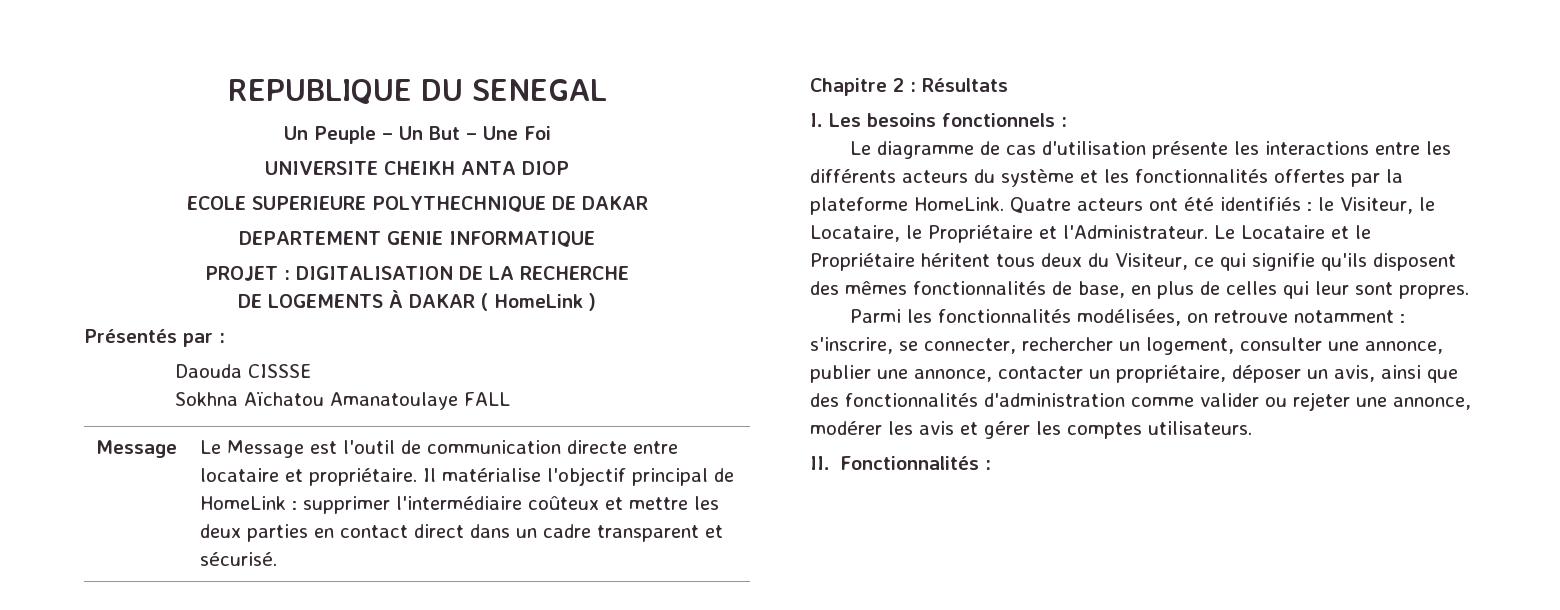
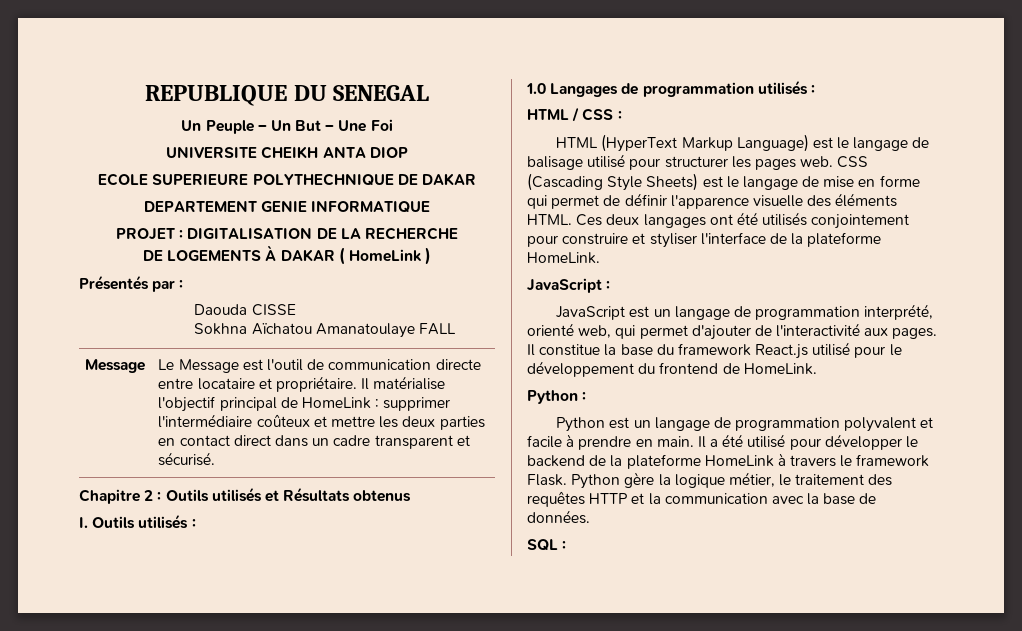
- Daouda CISSSE
+ Daouda CISSE
- Chapitre 2 : Résultats
+ Chapitre 2 : Outils utilisés et Résultats obtenus
- I. Les besoins fonctionnels :
- Le diagramme de cas d'utilisation présente les interactions entre les différents acteurs du système et les fonctionnalités offertes par la plateforme HomeLink. Quatre acteurs ont été identifiés : le Visiteur, le Locataire, le Propriétaire et l'Administrateur. Le Locataire et le Propriétaire héritent tous deux du Visiteur, ce qui signifie qu'ils disposent des mêmes fonctionnalités de base, en plus de celles qui leur sont propres.
- Parmi les fonctionnalités modélisées, on retrouve notamment : s'inscrire, se connecter, rechercher un logement, consulter une annonce, publier une annonce, contacter un propriétaire, déposer un avis, ainsi que des fonctionnalités d'administration comme valider ou rejeter une annonce, modérer les avis et gérer les comptes utilisateurs.
- II. Fonctionnalités :
+ I. Outils utilisés :
+ 1.0 Langages de programmation utilisés :
+ HTML / CSS :
+ HTML (HyperText Markup Language) est le langage de balisage utilisé pour structurer les pages web. CSS (Cascading Style Sheets) est le langage de mise en forme qui permet de définir l'apparence visuelle des éléments HTML. Ces deux langages ont été utilisés conjointement pour construire et styliser l'interface de la plateforme HomeLink.
+ JavaScript :
+ JavaScript est un langage de programmation interprété, orienté web, qui permet d'ajouter de l'interactivité aux pages. Il constitue la base du framework React.js utilisé pour le développement du frontend de HomeLink.
+ Python :
+ Python est un langage de programmation polyvalent et facile à prendre en main. Il a été utilisé pour développer le backend de la plateforme HomeLink à travers le framework Flask. Python gère la logique métier, le traitement des requêtes HTTP et la communication avec la base de données.
+ SQL :

